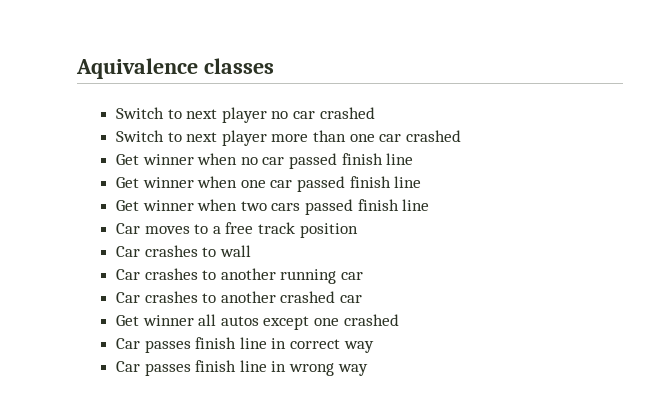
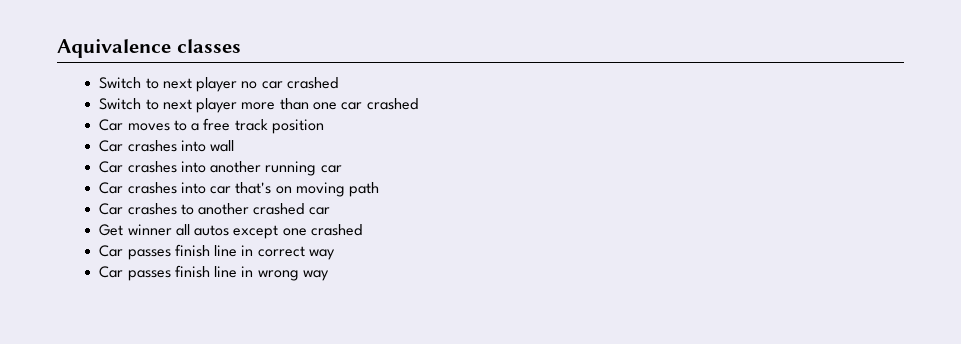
- Get winner when no car passed finish line
- Get winner when one car passed finish line
- Get winner when two cars passed finish line
- Car crashes to wall
+ Car crashes into wall
- Car crashes to another running car
+ Car crashes into another running car
+ Car crashes into car that's on moving path

